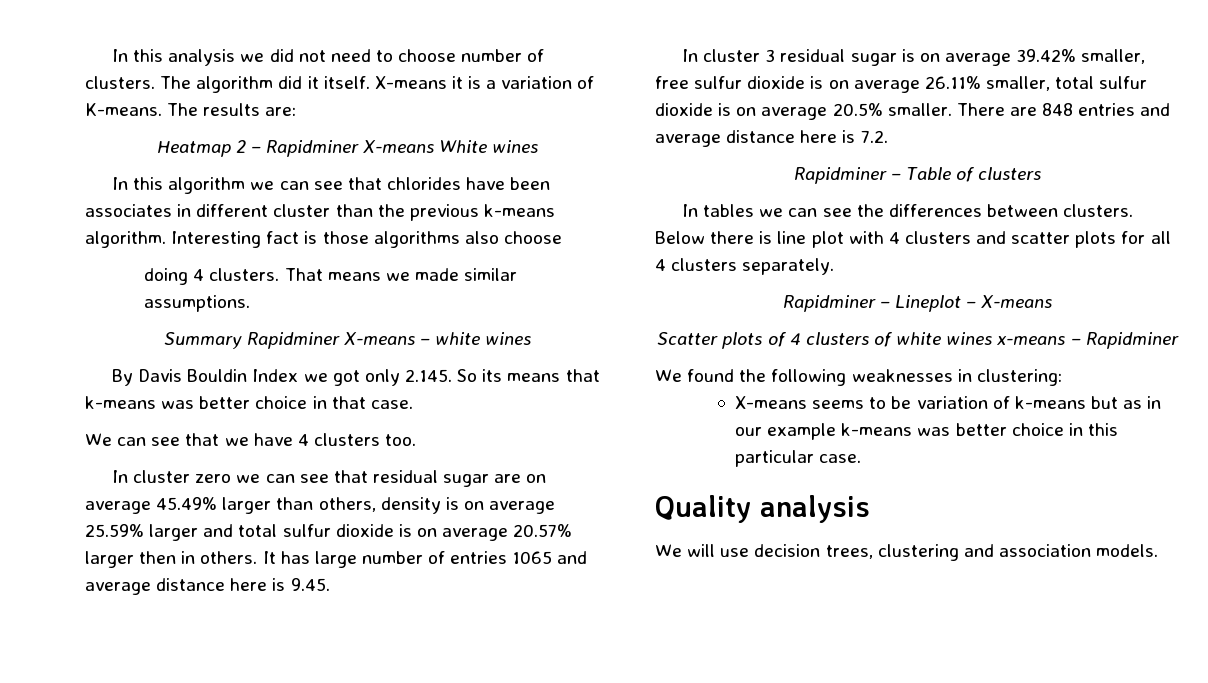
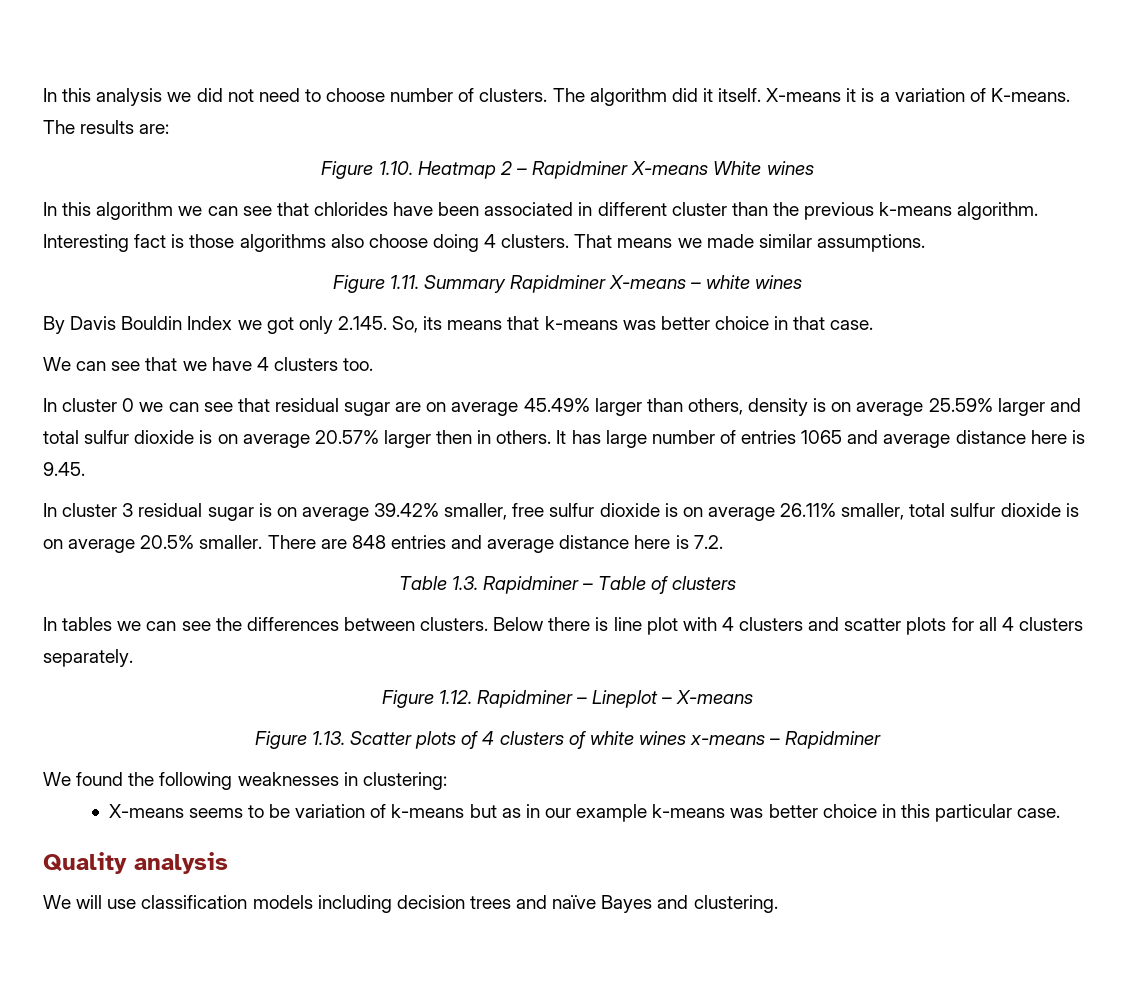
- Heatmap 2 – Rapidminer X-means White wines
+ Figure 1.10. Heatmap 2 – Rapidminer X-means White wines
- In this algorithm we can see that chlorides have been associates in different cluster than the previous k-means algorithm.
+ In this algorithm we can see that chlorides have been associated in different cluster than the previous k-means algorithm.
- Interesting fact is those algorithms also choose
- doing 4 clusters.
+ Interesting fact is those algorithms also choose doing 4 clusters.
- Summary Rapidminer X-means – white wines
+ Figure 1.11. Summary Rapidminer X-means – white wines
- By Davis Bouldin Index we got only 2.145. So its means that k-means was better choice in that case.
+ By Davis Bouldin Index we got only 2.145. So, its means that k-means was better choice in that case.
- In cluster zero we can see that residual sugar are on average 45.49% larger than others, density is on average 25.59% larger and total sulfur dioxide is on average 20.57% larger then in others.
+ In cluster 0 we can see that residual sugar are on average 45.49% larger than others, density is on average 25.59% larger and total sulfur dioxide is on average 20.57% larger then in others.
- Rapidminer – Table of clusters
+ Table 1.3. Rapidminer – Table of clusters
- Rapidminer – Lineplot – X-means
+ Figure 1.12. Rapidminer – Lineplot – X-means
- Scatter plots of 4 clusters of white wines x-means – Rapidminer
+ Figure 1.13. Scatter plots of 4 clusters of white wines x-means – Rapidminer
- We will use decision trees, clustering and association models.
+ We will use classification models including decision trees and naïve Bayes and clustering.

